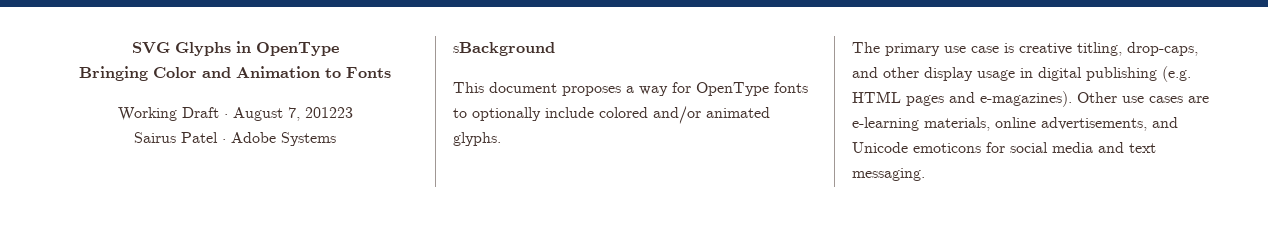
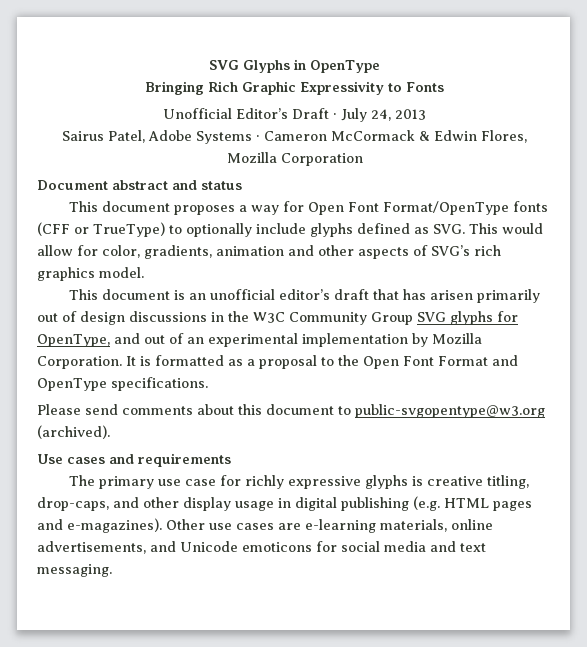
- Bringing Color and Animation to Fonts
+ Bringing Rich Graphic Expressivity to Fonts
- Working Draft · August 7, 201223
+ Unofficial Editor’s Draft · July 24, 2013
- Sairus Patel · Adobe Systems
- sBackground
+ Sairus Patel, Adobe Systems · Cameron McCormack & Edwin Flores, Mozilla Corporation
+ Document abstract and status
- This document proposes a way for OpenType fonts to optionally include colored and/or animated glyphs.
+ This document proposes a way for Open Font Format/OpenType fonts (CFF or TrueType) to optionally include glyphs defined as SVG. This would allow for color, gradients, animation and other aspects of SVG’s rich graphics model.
+ This document is an unofficial editor’s draft that has arisen primarily out of design discussions in the W3C Community Group SVG glyphs for OpenType, and out of an experimental implementation by Mozilla Corporation. It is formatted as a proposal to the Open Font Format and OpenType specifications.
+ Please send comments about this document to public-svgopentype@w3.org (archived).
+ Use cases and requirements
- The primary use case is creative titling, drop-caps, and other display usage in digital publishing (e.g. HTML pages and e-magazines).
+ The primary use case for richly expressive glyphs is creative titling, drop-caps, and other display usage in digital publishing (e.g. HTML pages and e-magazines).

